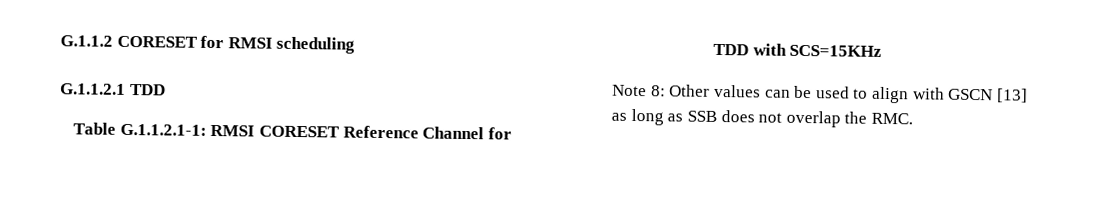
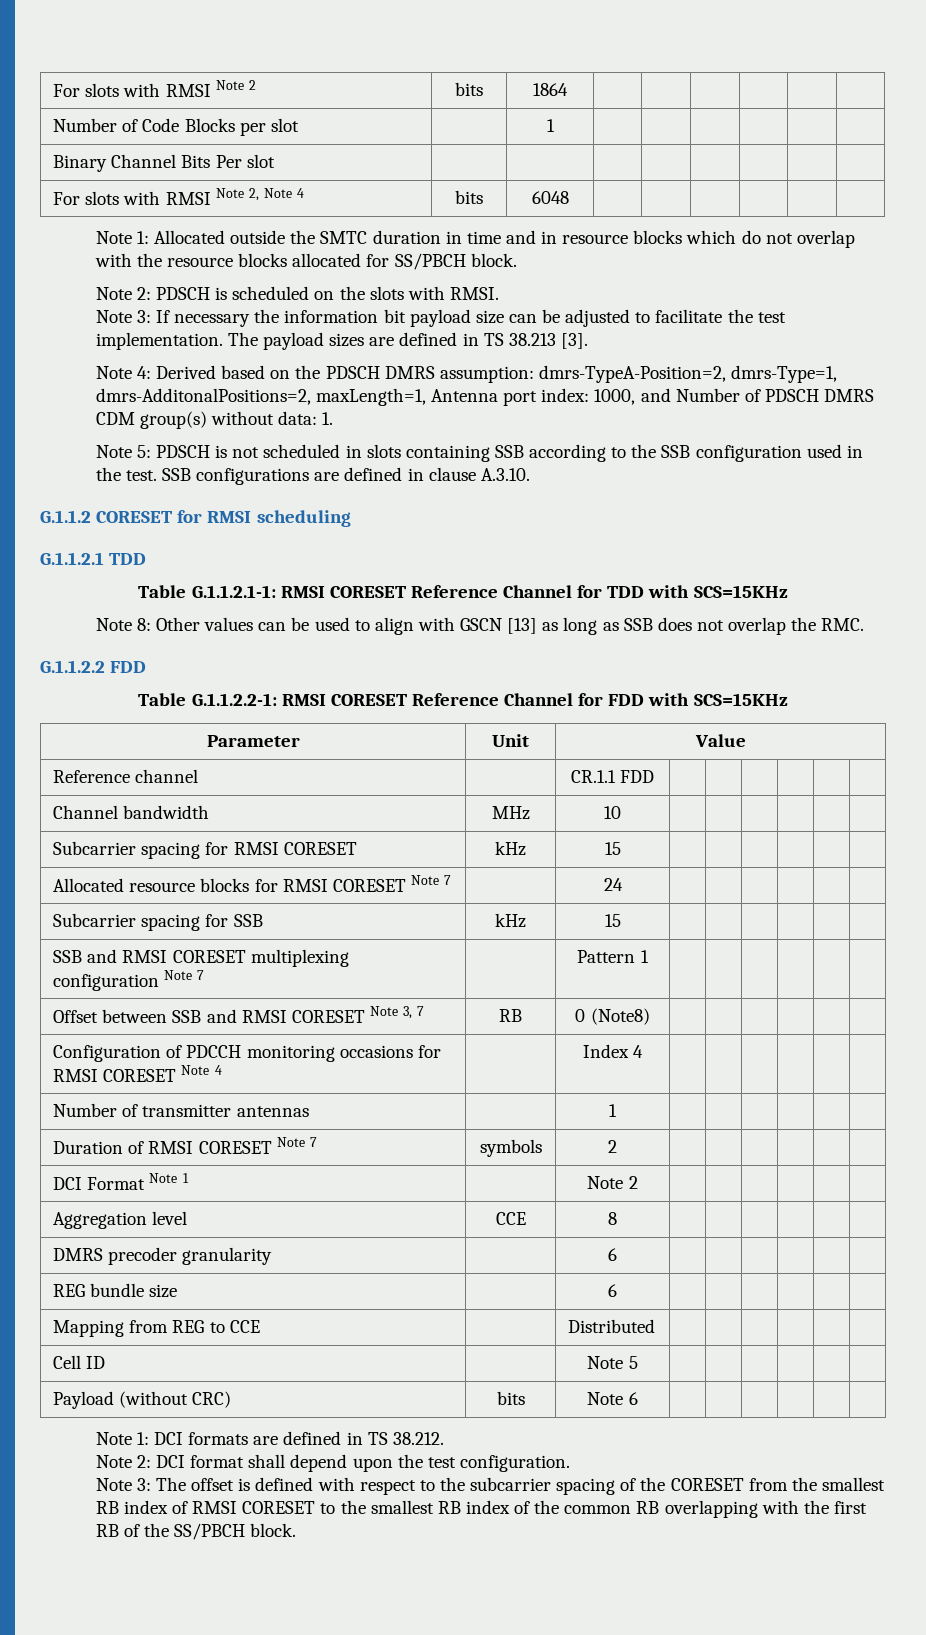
+ For slots with RMSI Note 2 | bits | 1864 | | | | | |
+ Number of Code Blocks per slot | | 1 | | | | | |
+ Binary Channel Bits Per slot | | | | | | | |
+ For slots with RMSI Note 2, Note 4 | bits | 6048 | | | | | |
+ Note 1: Allocated outside the SMTC duration in time and in resource blocks which do not overlap with the resource blocks allocated for SS/PBCH block.
+ Note 2: PDSCH is scheduled on the slots with RMSI.
+ Note 3: If necessary the information bit payload size can be adjusted to facilitate the test implementation. The payload sizes are defined in TS 38.213 [3].
+ Note 4: Derived based on the PDSCH DMRS assumption: dmrs-TypeA-Position=2, dmrs-Type=1, dmrs-AdditonalPositions=2, maxLength=1, Antenna port index: 1000, and Number of PDSCH DMRS CDM group(s) without data: 1.
+ Note 5: PDSCH is not scheduled in slots containing SSB according to the SSB configuration used in the test. SSB configurations are defined in clause A.3.10.
+ G.1.1.2.2 FDD
+ Table G.1.1.2.2-1: RMSI CORESET Reference Channel for FDD with SCS=15KHz
+ Parameter | Unit | Value
+ Reference channel | | CR.1.1 FDD | | | | | |
+ Channel bandwidth | MHz | 10 | | | | | |
+ Subcarrier spacing for RMSI CORESET | kHz | 15 | | | | | |
+ Allocated resource blocks for RMSI CORESET Note 7 | | 24 | | | | | |
+ Subcarrier spacing for SSB | kHz | 15 | | | | | |
+ SSB and RMSI CORESET multiplexing configuration Note 7 | | Pattern 1 | | | | | |
+ Offset between SSB and RMSI CORESET Note 3, 7 | RB | 0 (Note8) | | | | | |
+ Configuration of PDCCH monitoring occasions for RMSI CORESET Note 4 | | Index 4 | | | | | |
+ Number of transmitter antennas | | 1 | | | | | |
+ Duration of RMSI CORESET Note 7 | symbols | 2 | | | | | |
+ DCI Format Note 1 | | Note 2 | | | | | |
+ Aggregation level | CCE | 8 | | | | | |
+ DMRS precoder granularity | | 6 | | | | | |
+ REG bundle size | | 6 | | | | | |
+ Mapping from REG to CCE | | Distributed | | | | | |
+ Cell ID | | Note 5 | | | | | |
+ Payload (without CRC) | bits | Note 6 | | | | | |
+ Note 1: DCI formats are defined in TS 38.212.
+ Note 2: DCI format shall depend upon the test configuration.
+ Note 3: The offset is defined with respect to the subcarrier spacing of the CORESET from the smallest RB index of RMSI CORESET to the smallest RB index of the common RB overlapping with the first RB of the SS/PBCH block.

